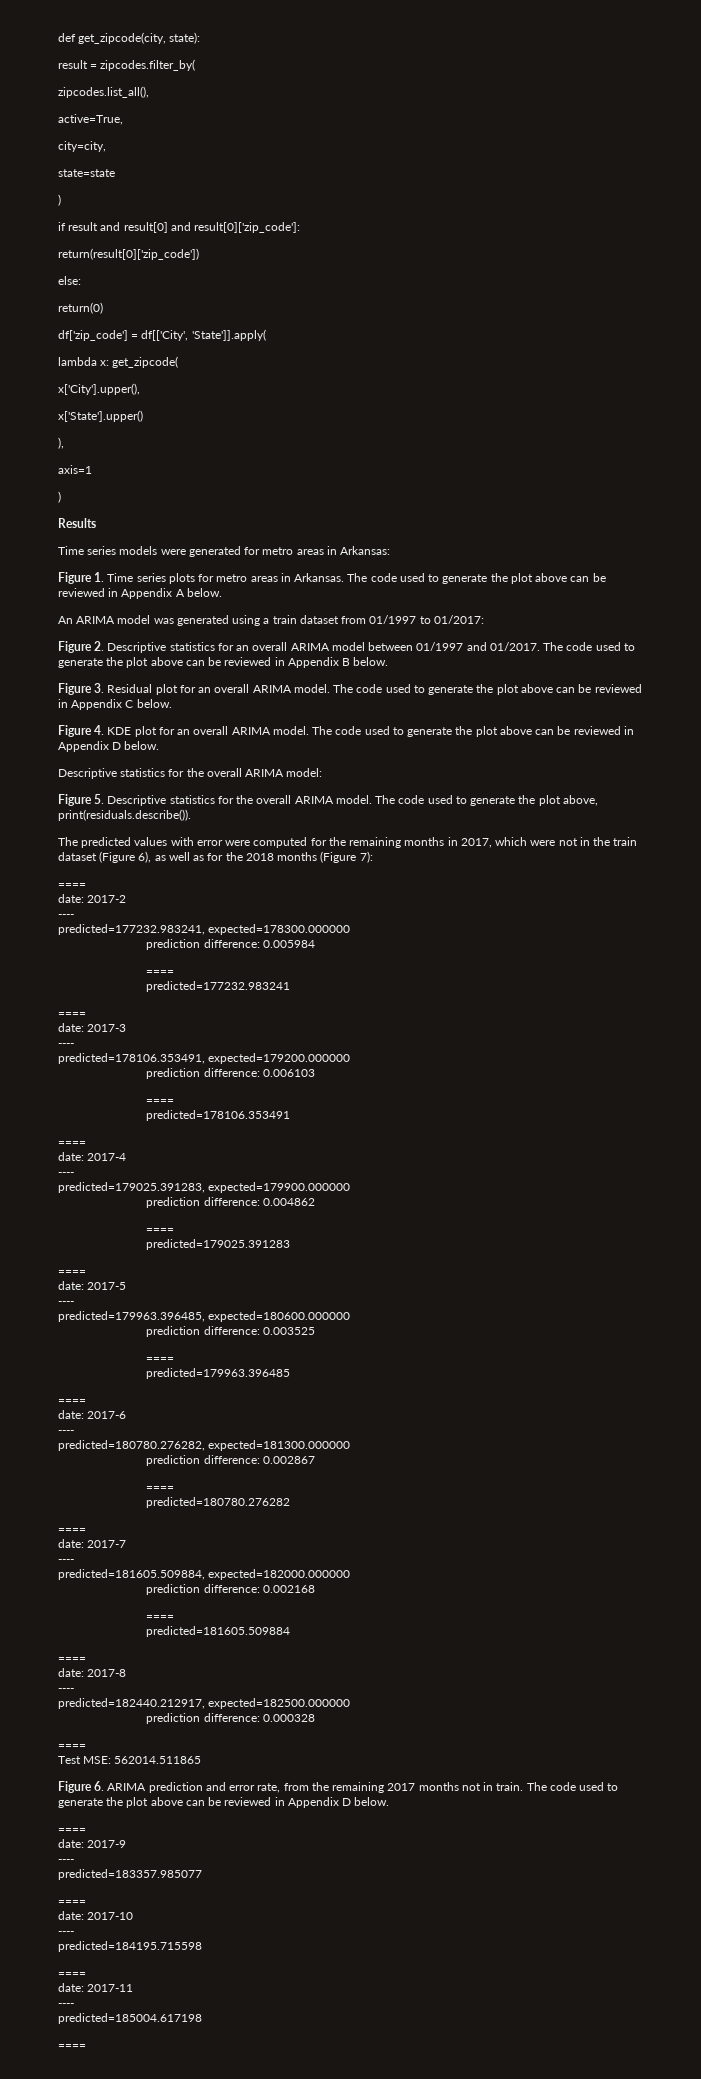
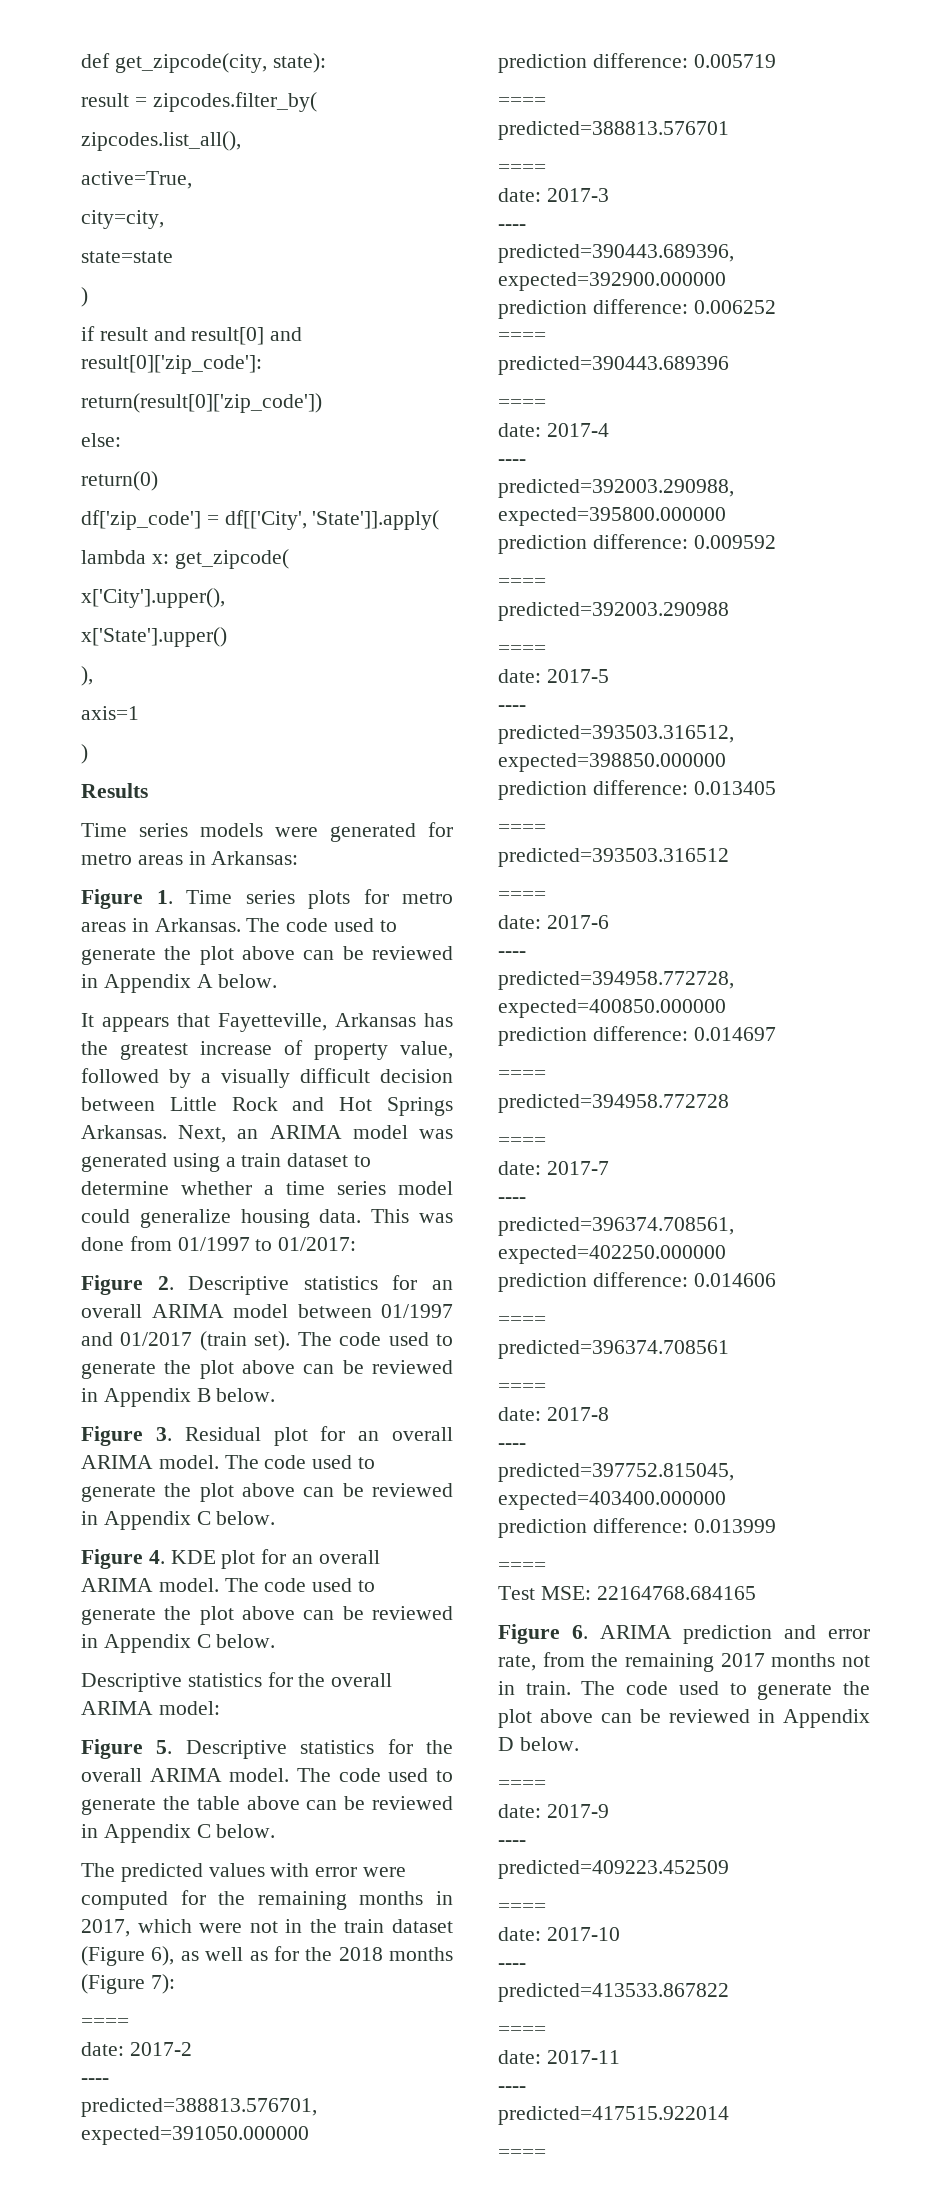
- An ARIMA model was generated using a train dataset from 01/1997 to 01/2017:
+ It appears that Fayetteville, Arkansas has the greatest increase of property value, followed by a visually difficult decision between Little Rock and Hot Springs Arkansas. Next, an ARIMA model was generated using a train dataset to determine whether a time series model could generalize housing data. This was done from 01/1997 to 01/2017:
- Figure 2. Descriptive statistics for an overall ARIMA model between 01/1997 and 01/2017.
+ Figure 2. Descriptive statistics for an overall ARIMA model between 01/1997 and 01/2017 (train set).
- Figure 4. KDE plot for an overall ARIMA model. The code used to generate the plot above can be reviewed in Appendix D below.
+ Figure 4. KDE plot for an overall ARIMA model. The code used to generate the plot above can be reviewed in Appendix C below.
- The code used to generate the plot above, print(residuals.describe()).
+ The code used to generate the table above can be reviewed in Appendix C below.
- predicted=177232.983241, expected=178300.000000
- prediction difference: 0.005984
+ predicted=388813.576701, expected=391050.000000
+ prediction difference: 0.005719
  ====
- predicted=177232.983241
+ predicted=388813.576701
- predicted=178106.353491, expected=179200.000000
- prediction difference: 0.006103
+ predicted=390443.689396, expected=392900.000000
+ prediction difference: 0.006252
  ====
- predicted=178106.353491
+ predicted=390443.689396
- predicted=179025.391283, expected=179900.000000
- prediction difference: 0.004862
+ predicted=392003.290988, expected=395800.000000
+ prediction difference: 0.009592
  ====
- predicted=179025.391283
+ predicted=392003.290988
- predicted=179963.396485, expected=180600.000000
- prediction difference: 0.003525
+ predicted=393503.316512, expected=398850.000000
+ prediction difference: 0.013405
  ====
- predicted=179963.396485
+ predicted=393503.316512
- predicted=180780.276282, expected=181300.000000
- prediction difference: 0.002867
+ predicted=394958.772728, expected=400850.000000
+ prediction difference: 0.014697
  ====
- predicted=180780.276282
+ predicted=394958.772728
- predicted=181605.509884, expected=182000.000000
- prediction difference: 0.002168
+ predicted=396374.708561, expected=402250.000000
+ prediction difference: 0.014606
  ====
- predicted=181605.509884
+ predicted=396374.708561
- predicted=182440.212917, expected=182500.000000
- prediction difference: 0.000328
+ predicted=397752.815045, expected=403400.000000
+ prediction difference: 0.013999
- Test MSE: 562014.511865
+ Test MSE: 22164768.684165
- predicted=183357.985077
+ predicted=409223.452509
- predicted=184195.715598
+ predicted=413533.867822
- predicted=185004.617198
+ predicted=417515.922014

